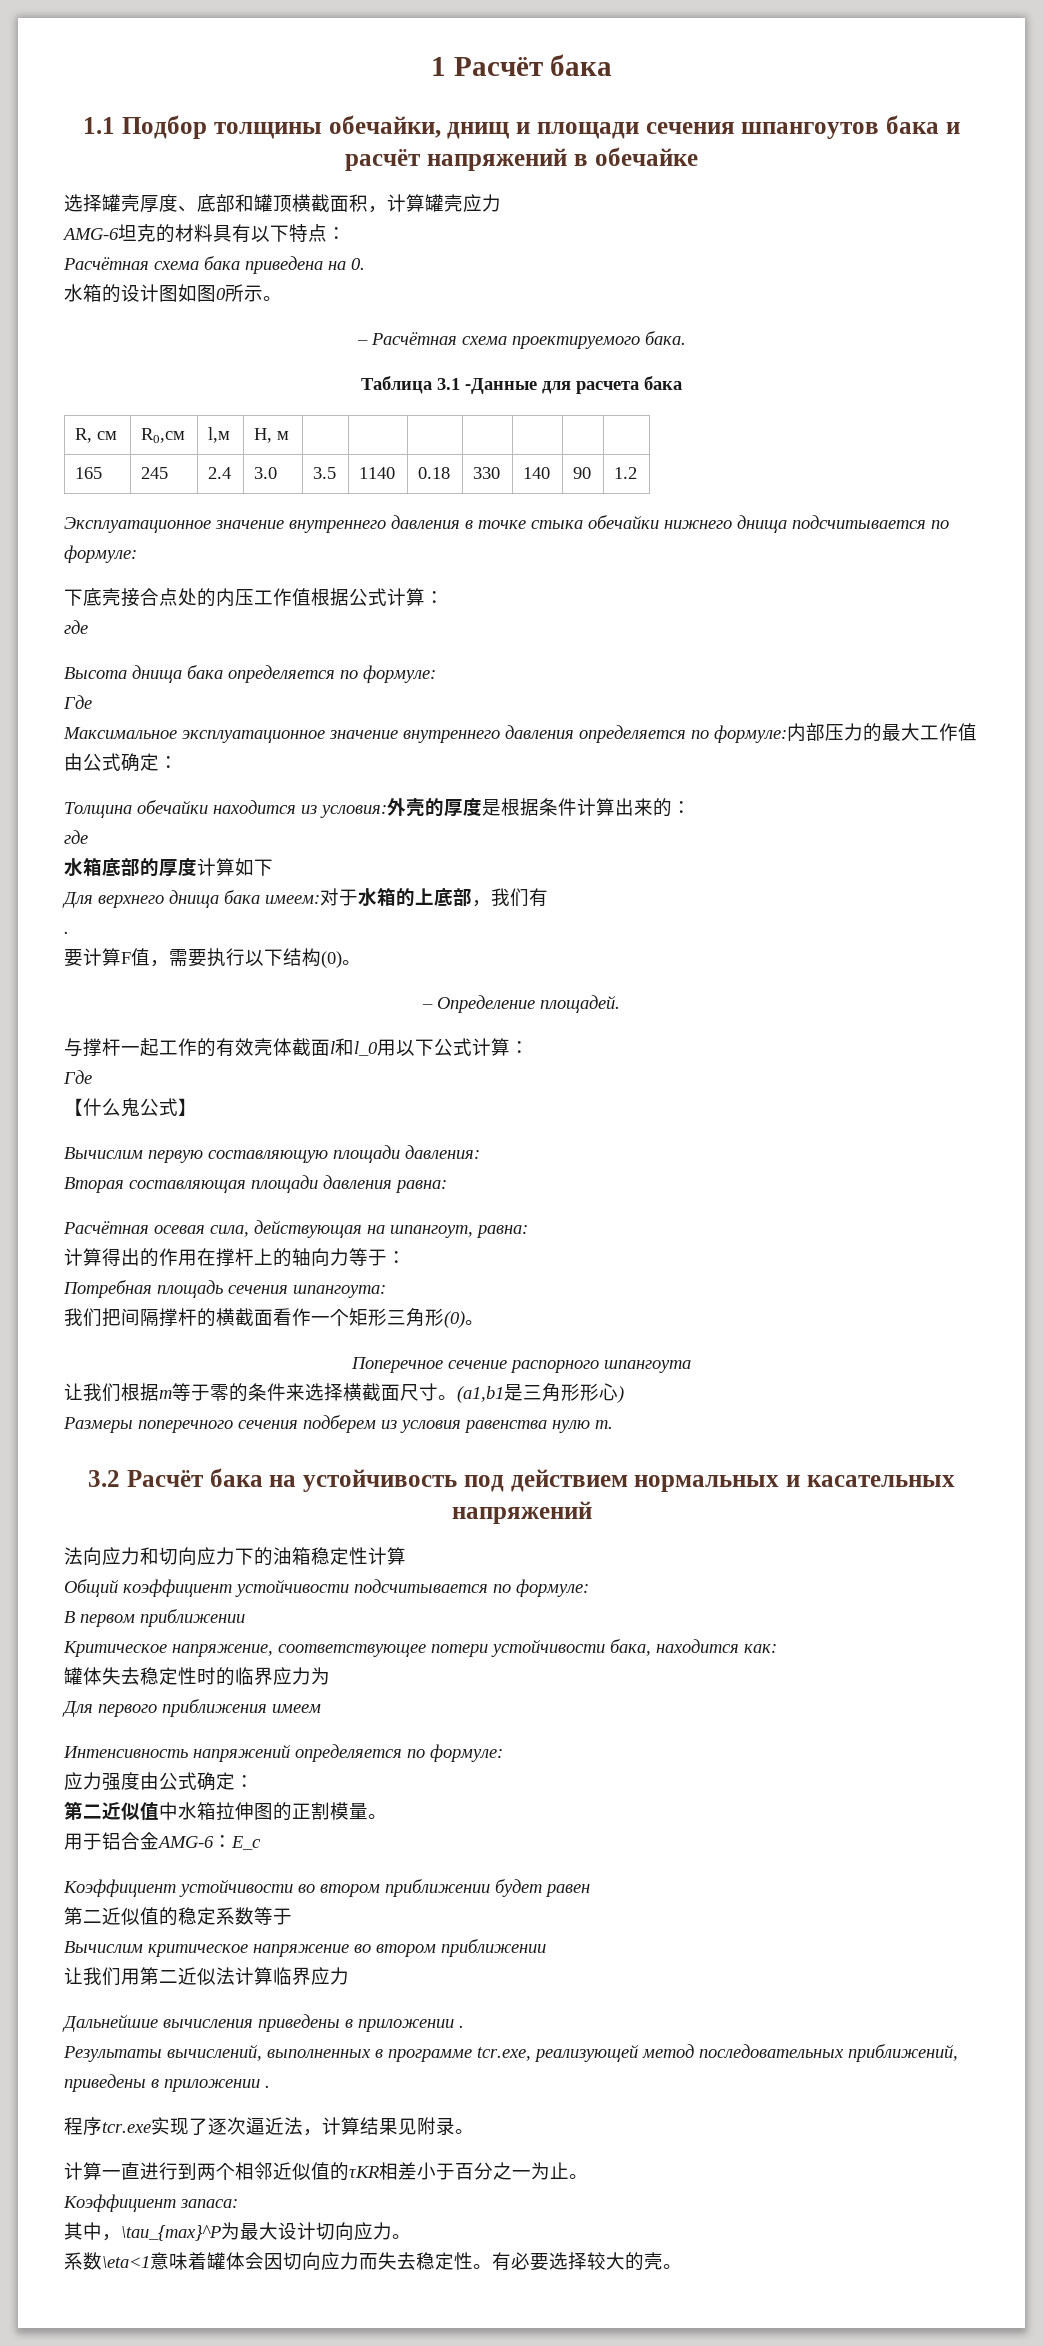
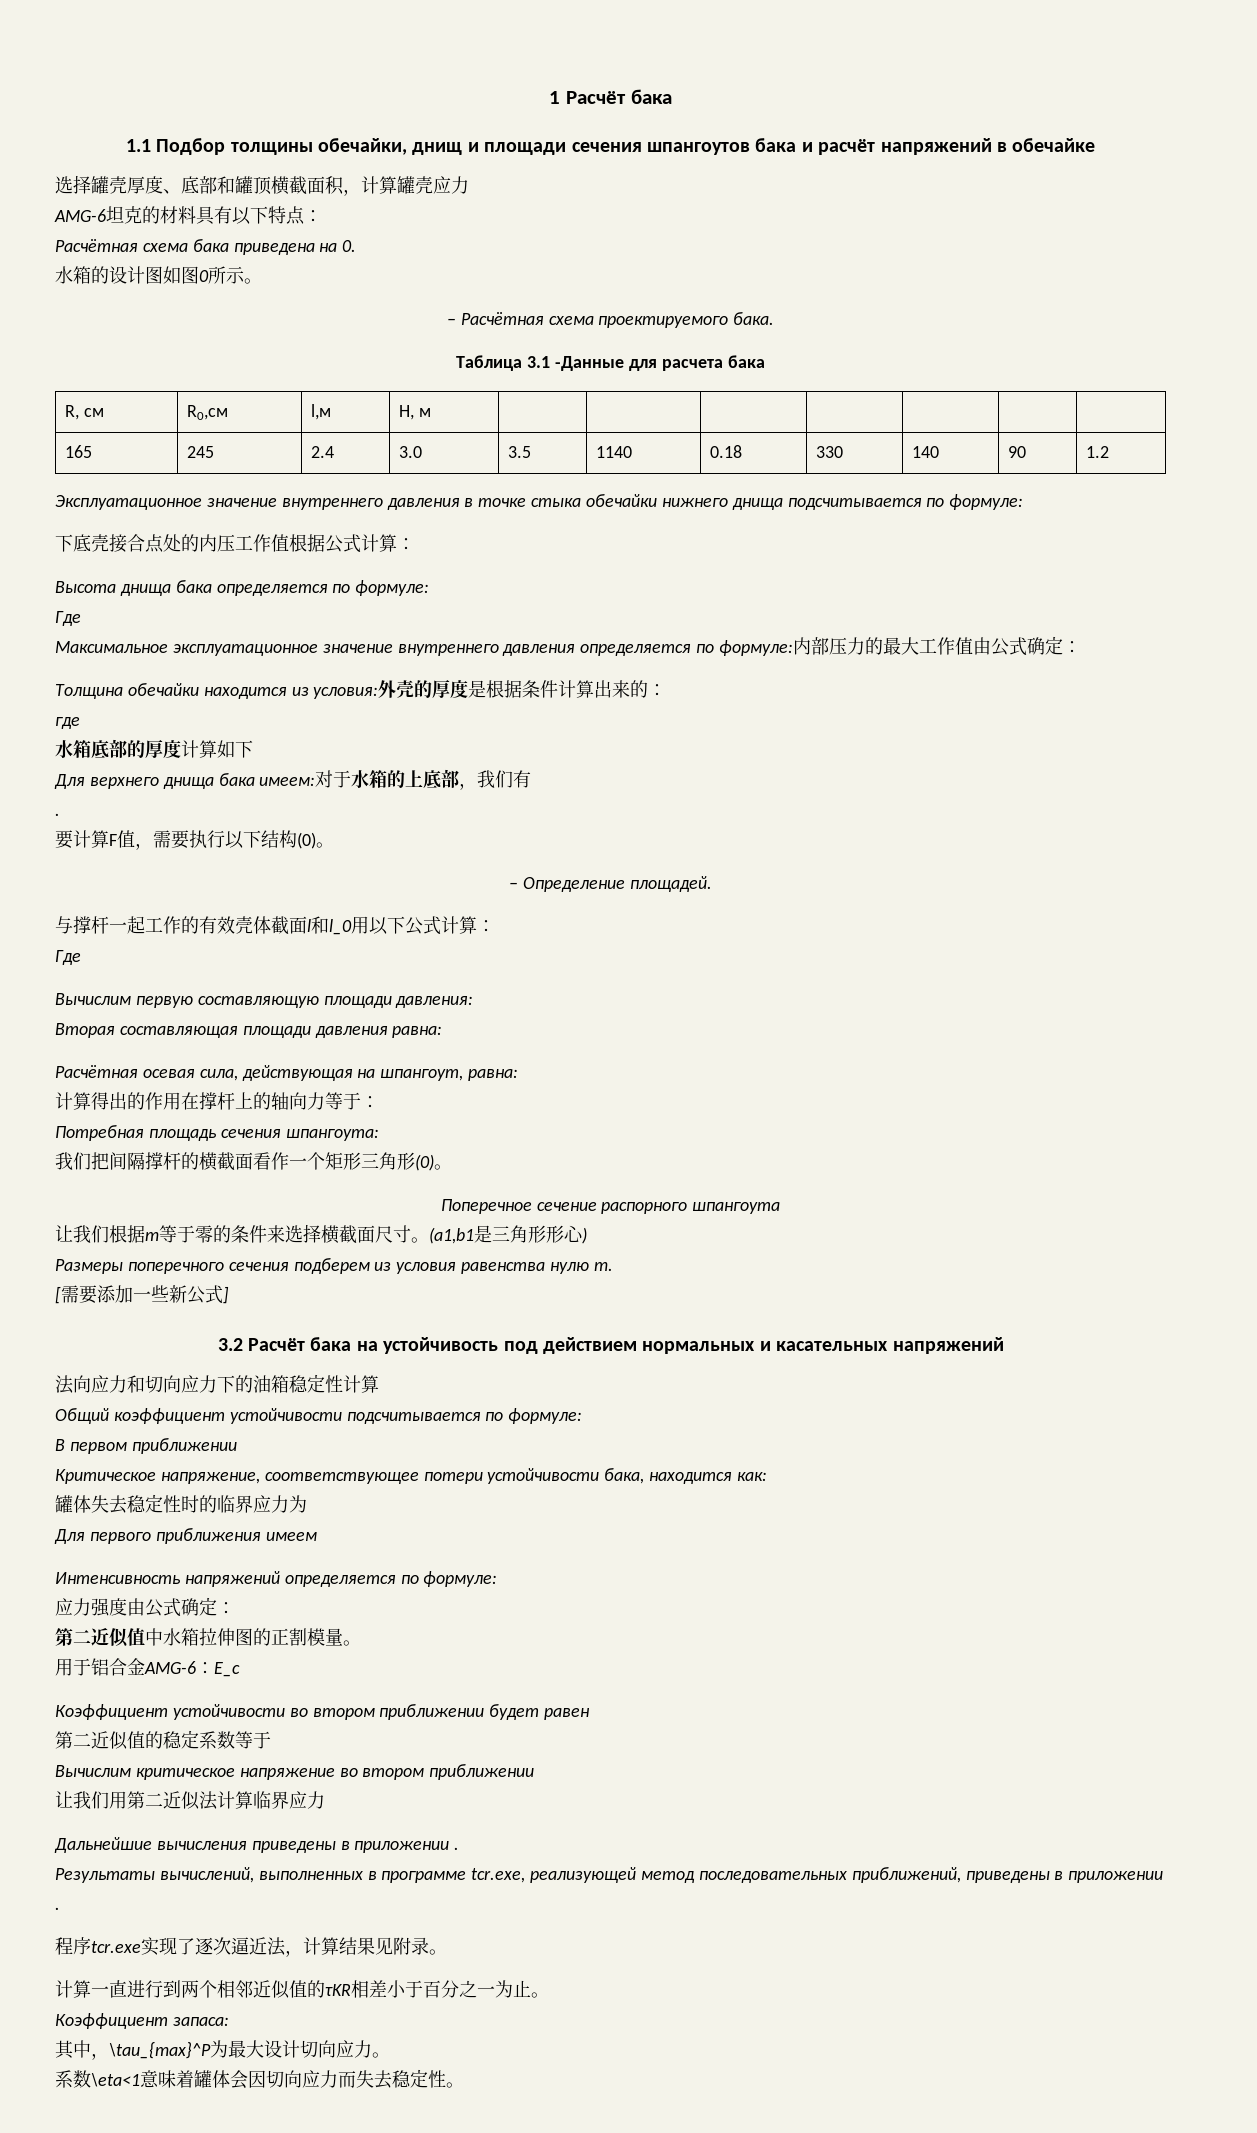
  下底壳接合点处的内压工作值根据公式计算：
- где
- 【什么鬼公式】
+ [需要添加一些新公式]
- 有必要选择较大的壳。

